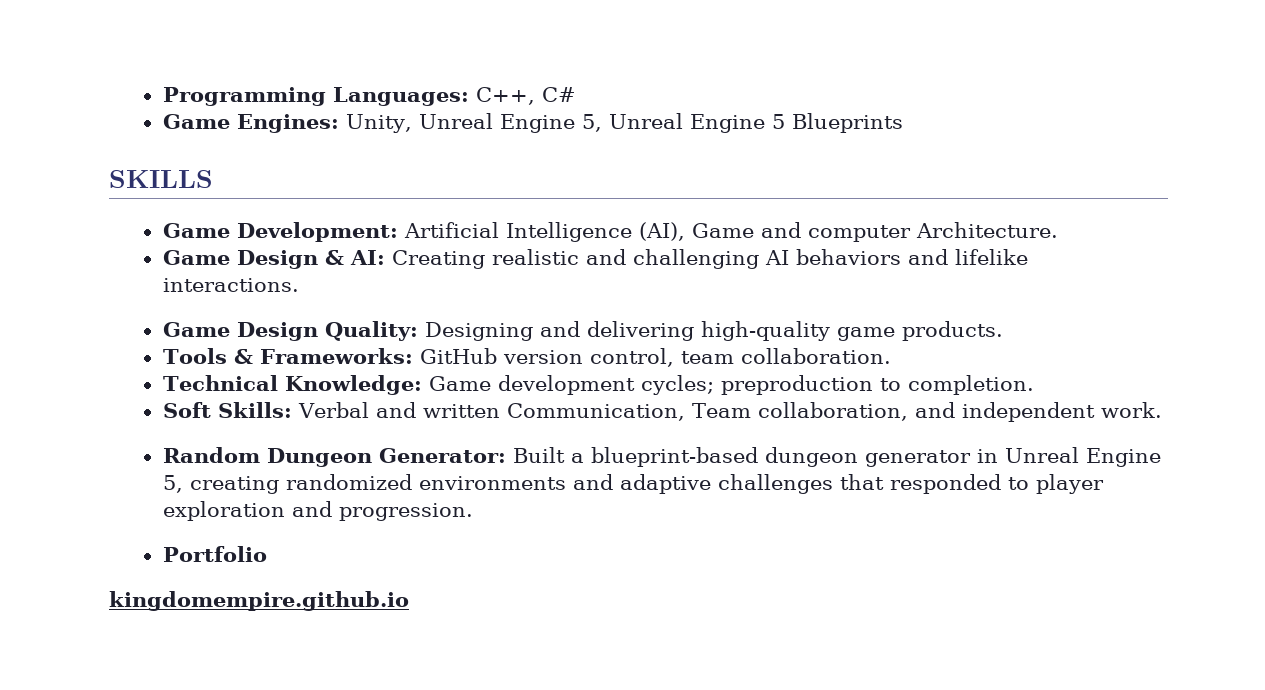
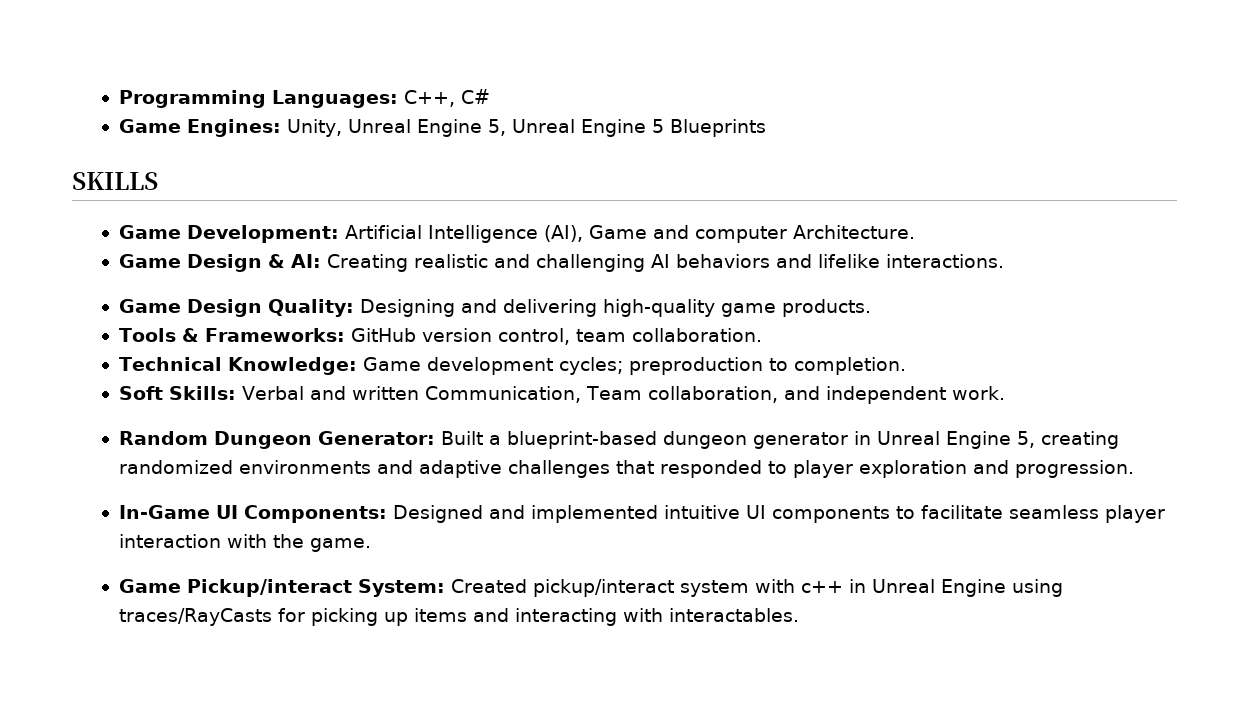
- Portfolio
- kingdomempire.github.io
+ In-Game UI Components: Designed and implemented intuitive UI components to facilitate seamless player interaction with the game.
+ Game Pickup/interact System: Created pickup/interact system with c++ in Unreal Engine using traces/RayCasts for picking up items and interacting with interactables.

